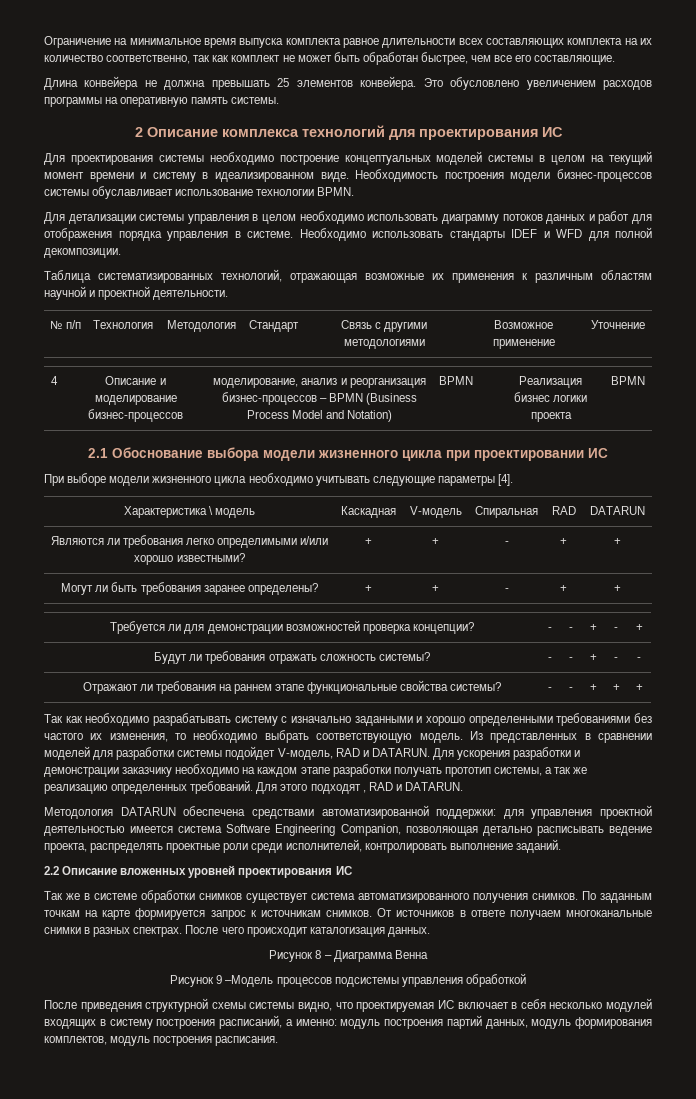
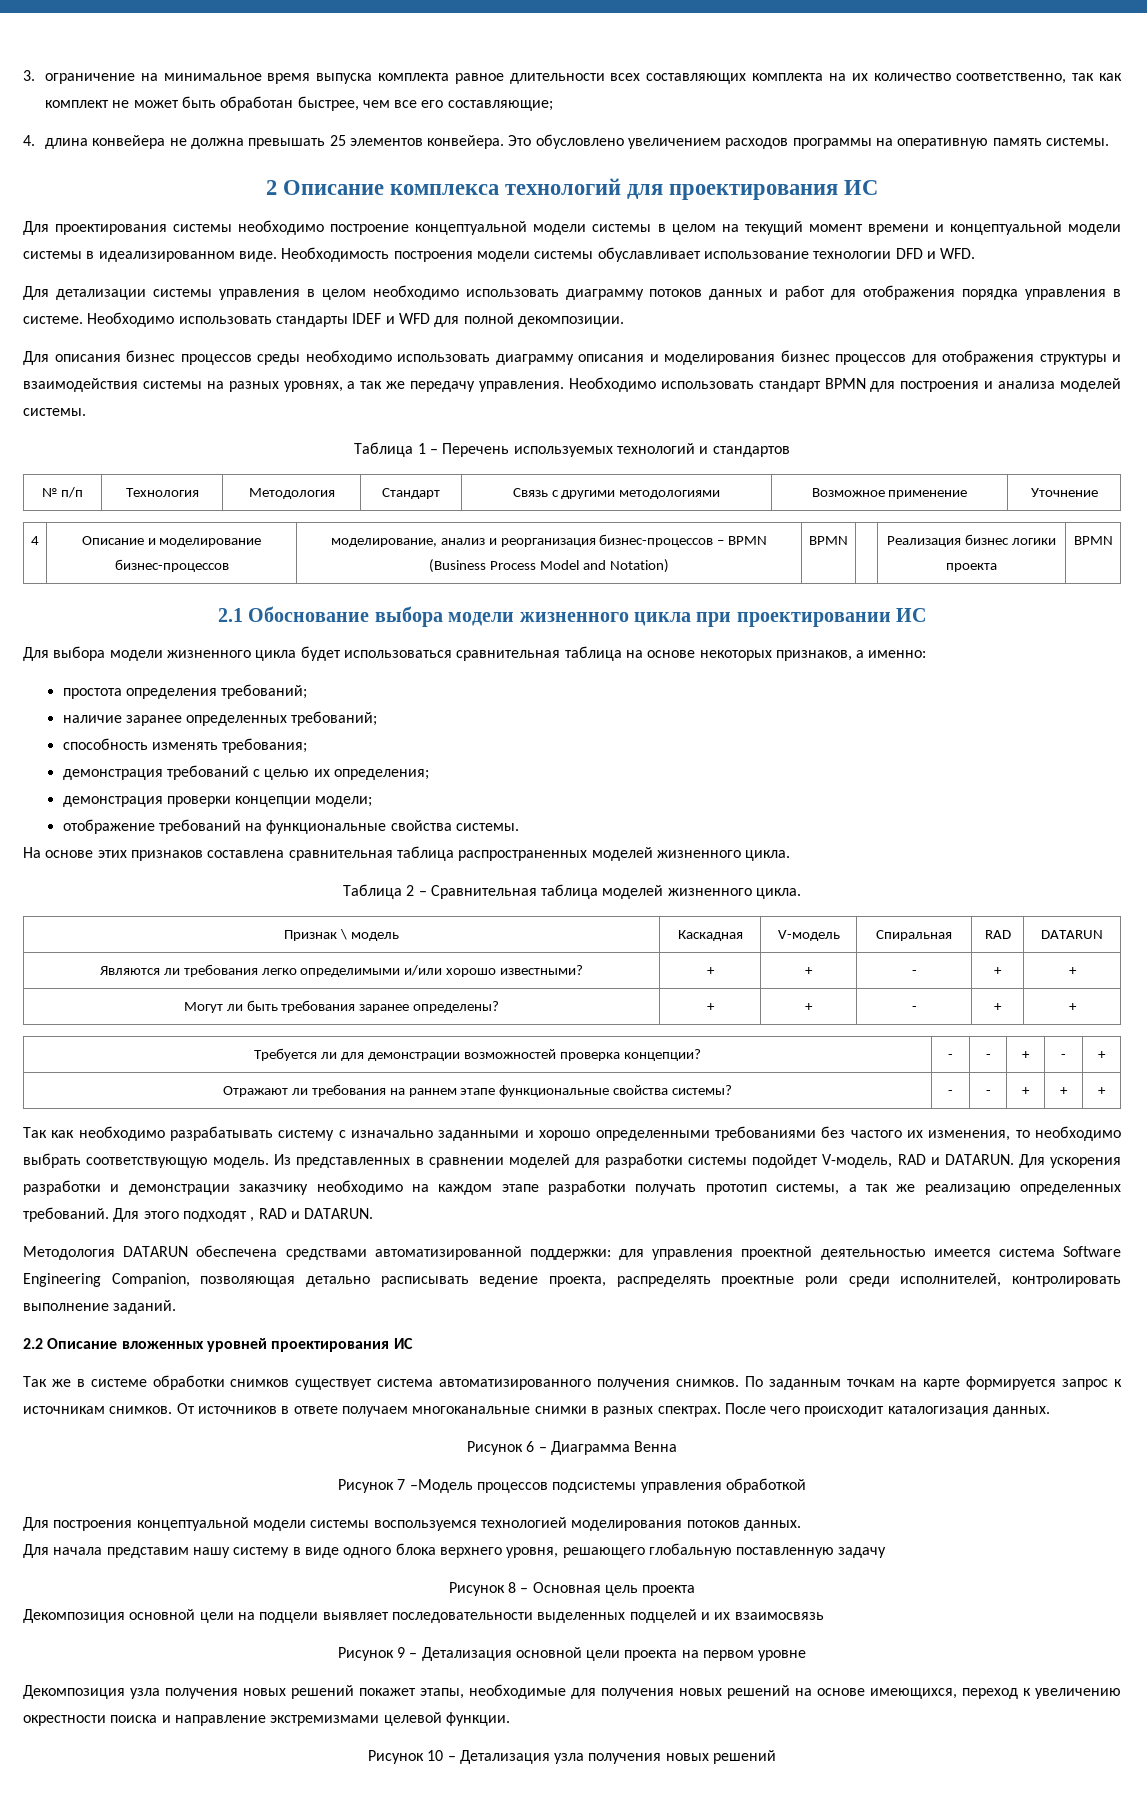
- Ограничение на минимальное время выпуска комплекта равное длительности всех составляющих комплекта на их количество соответственно, так как комплект не может быть обработан быстрее, чем все его составляющие.
- Длина конвейера не должна превышать 25 элементов конвейера.
+ 3. ограничение на минимальное время выпуска комплекта равное длительности всех составляющих комплекта на их количество соответственно, так как комплект не может быть обработан быстрее, чем все его составляющие;
+ 4. длина конвейера не должна превышать 25 элементов конвейера.
- Для проектирования системы необходимо построение концептуальных моделей системы в целом на текущий момент времени и систему в идеализированном виде.
+ Для проектирования системы необходимо построение концептуальной модели системы в целом на текущий момент времени и концептуальной модели системы в идеализированном виде.
- Необходимость построения модели бизнес-процессов системы обуславливает использование технологии BPMN.
+ Необходимость построения модели системы обуславливает использование технологии DFD и WFD.
- Таблица систематизированных технологий, отражающая возможные их применения к различным областям научной и проектной деятельности.
+ Для описания бизнес процессов среды необходимо использовать диаграмму описания и моделирования бизнес процессов для отображения структуры и взаимодействия системы на разных уровнях, а так же передачу управления. Необходимо использовать стандарт BPMN для построения и анализа моделей системы.
+ Таблица 1 – Перечень используемых технологий и стандартов
- При выборе модели жизненного цикла необходимо учитывать следующие параметры [4].
- Характеристика \ модель | Каскадная | V-модель | Спиральная | RAD | DATARUN
+ Для выбора модели жизненного цикла будет использоваться сравнительная таблица на основе некоторых признаков, а именно:
+ простота определения требований;
+ наличие заранее определенных требований;
+ способность изменять требования;
+ демонстрация требований с целью их определения;
+ демонстрация проверки концепции модели;
+ отображение требований на функциональные свойства системы.
+ На основе этих признаков составлена сравнительная таблица распространенных моделей жизненного цикла.
+ Таблица 2 – Сравнительная таблица моделей жизненного цикла.
+ Признак \ модель | Каскадная | V-модель | Спиральная | RAD | DATARUN
- Будут ли требования отражать сложность системы? | - | - | + | - | -
- Рисунок 8 – Диаграмма Венна
+ Рисунок 6 – Диаграмма Венна
- Рисунок 9 –Модель процессов подсистемы управления обработкой
+ Рисунок 7 –Модель процессов подсистемы управления обработкой
- После приведения структурной схемы системы видно, что проектируемая ИС включает в себя несколько модулей входящих в систему построения расписаний, а именно: модуль построения партий данных, модуль формирования комплектов, модуль построения расписания.
+ Для построения концептуальной модели системы воспользуемся технологией моделирования потоков данных.
+ Для начала представим нашу систему в виде одного блока верхнего уровня, решающего глобальную поставленную задачу
+ Рисунок 8 – Основная цель проекта
+ Декомпозиция основной цели на подцели выявляет последовательности выделенных подцелей и их взаимосвязь
+ Рисунок 9 – Детализация основной цели проекта на первом уровне
+ Декомпозиция узла получения новых решений покажет этапы, необходимые для получения новых решений на основе имеющихся, переход к увеличению окрестности поиска и направление экстремизмами целевой функции.
+ Рисунок 10 – Детализация узла получения новых решений

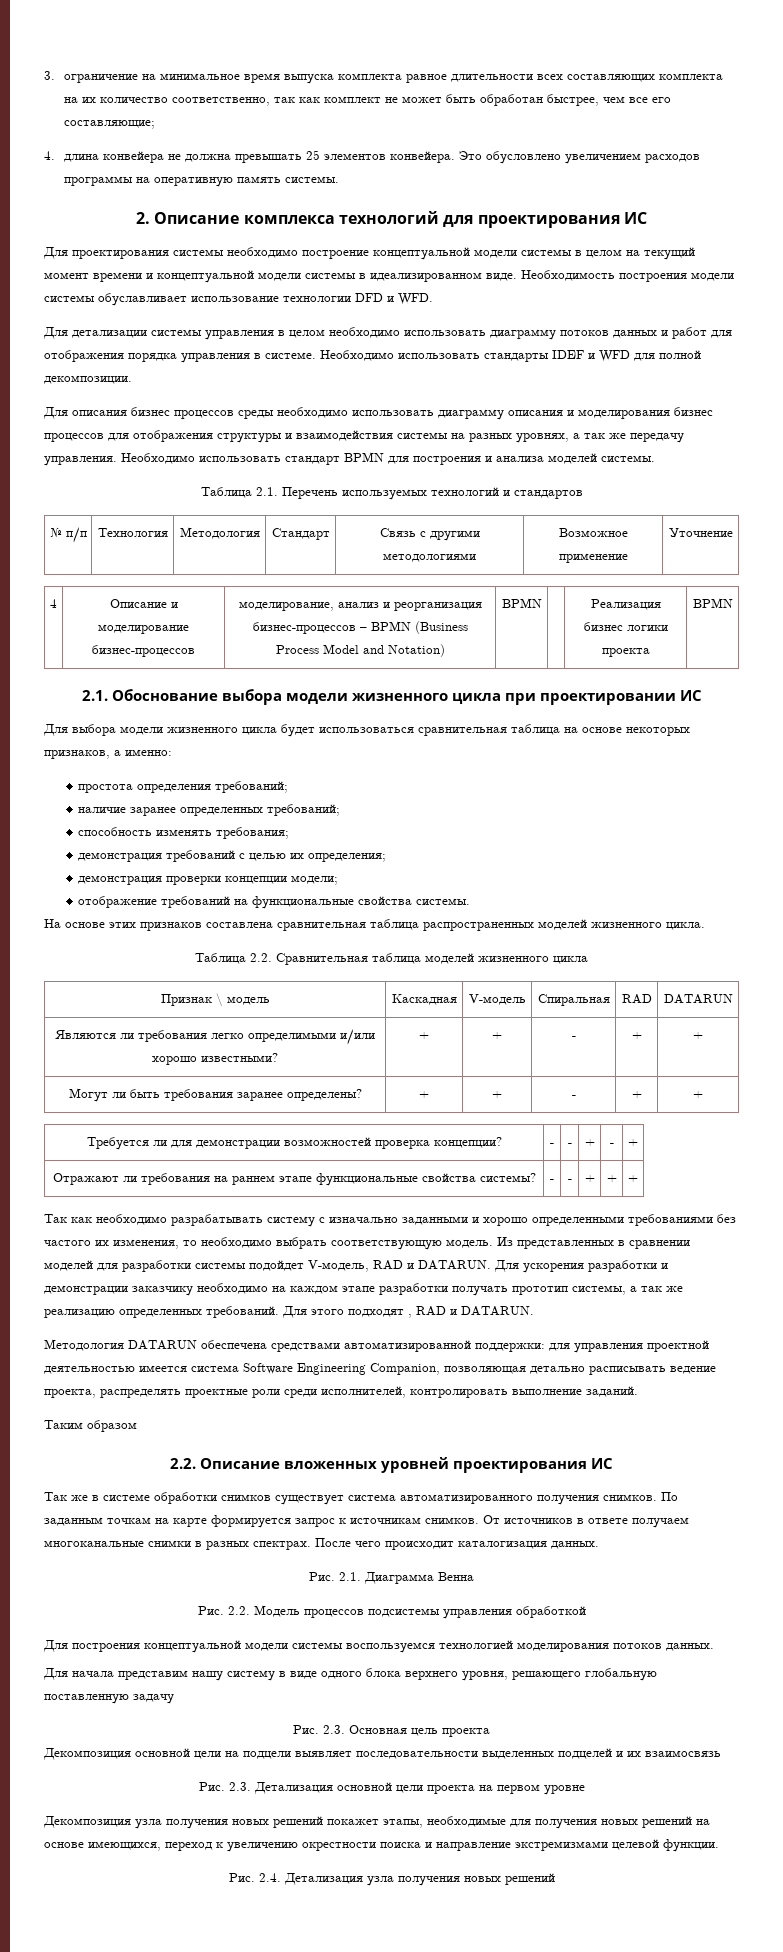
- 2 Описание комплекса технологий для проектирования ИС
+ 2. Описание комплекса технологий для проектирования ИС
- Таблица 1 – Перечень используемых технологий и стандартов
+ Таблица 2.1. Перечень используемых технологий и стандартов
- 2.1 Обоснование выбора модели жизненного цикла при проектировании ИС
+ 2.1. Обоснование выбора модели жизненного цикла при проектировании ИС
- Таблица 2 – Сравнительная таблица моделей жизненного цикла.
+ Таблица 2.2. Сравнительная таблица моделей жизненного цикла
- 2.2 Описание вложенных уровней проектирования ИС
+ Таким образом
+ 2.2. Описание вложенных уровней проектирования ИС
- Рисунок 6 – Диаграмма Венна
+ Рис. 2.1. Диаграмма Венна
- Рисунок 7 –Модель процессов подсистемы управления обработкой
+ Рис. 2.2. Модель процессов подсистемы управления обработкой
- Рисунок 8 – Основная цель проекта
+ Рис. 2.3. Основная цель проекта
- Рисунок 9 – Детализация основной цели проекта на первом уровне
+ Рис. 2.3. Детализация основной цели проекта на первом уровне
- Рисунок 10 – Детализация узла получения новых решений
+ Рис. 2.4. Детализация узла получения новых решений

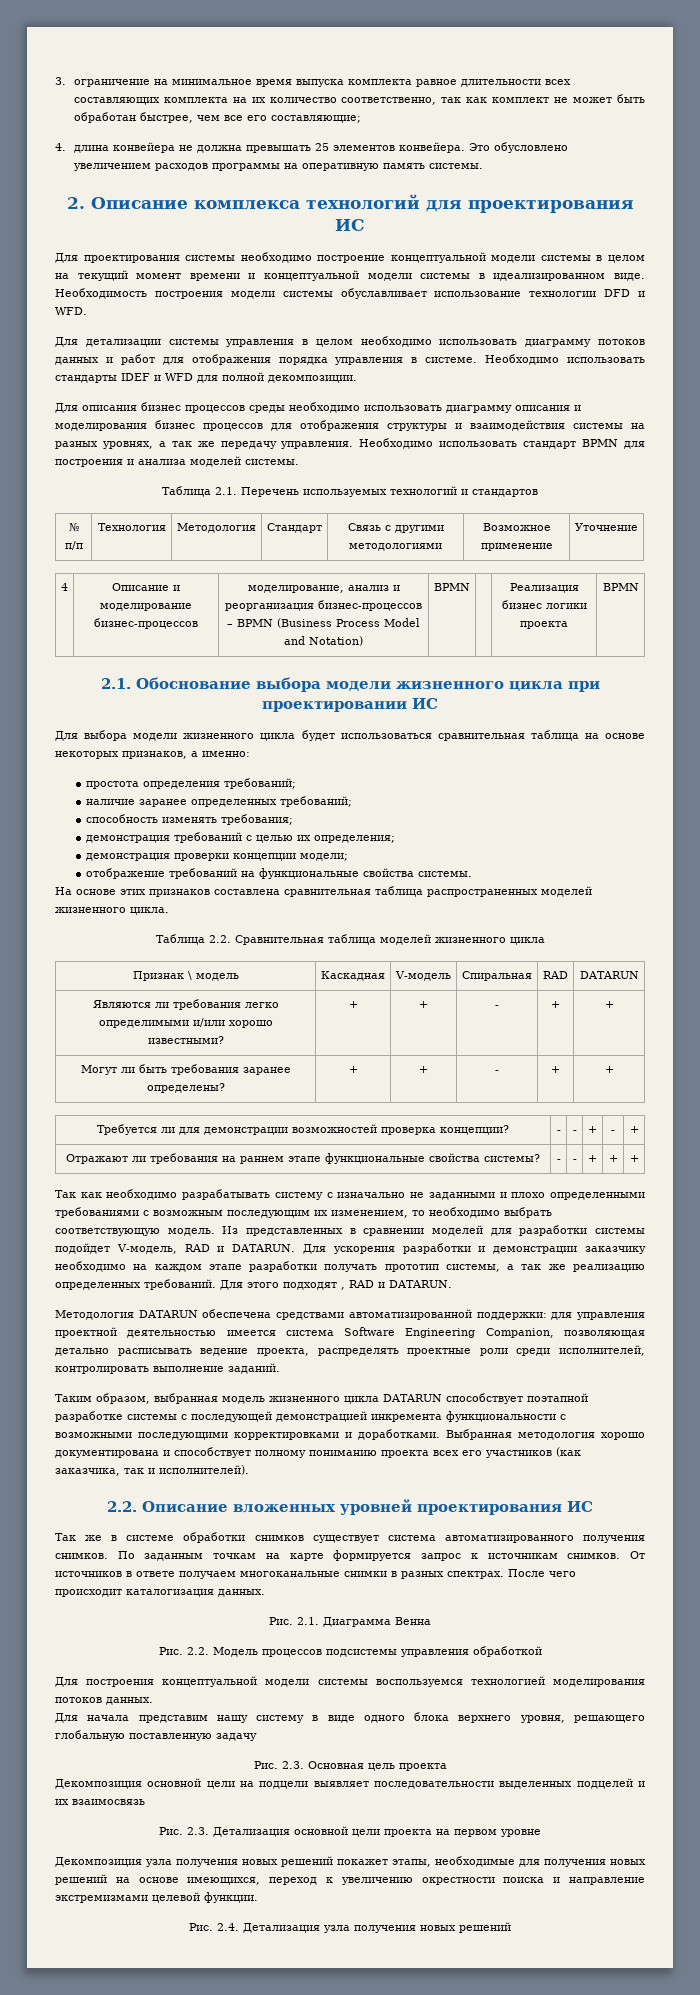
- Так как необходимо разрабатывать систему с изначально заданными и хорошо определенными требованиями без частого их изменения, то необходимо выбрать соответствующую модель.
+ Так как необходимо разрабатывать систему с изначально не заданными и плохо определенными требованиями с возможным последующим их изменением, то необходимо выбрать соответствующую модель.
- Таким образом
+ Таким образом, выбранная модель жизненного цикла DATARUN способствует поэтапной разработке системы с последующей демонстрацией инкремента функциональности с возможными последующими корректировками и доработками. Выбранная методология хорошо документирована и способствует полному пониманию проекта всех его участников (как заказчика, так и исполнителей).

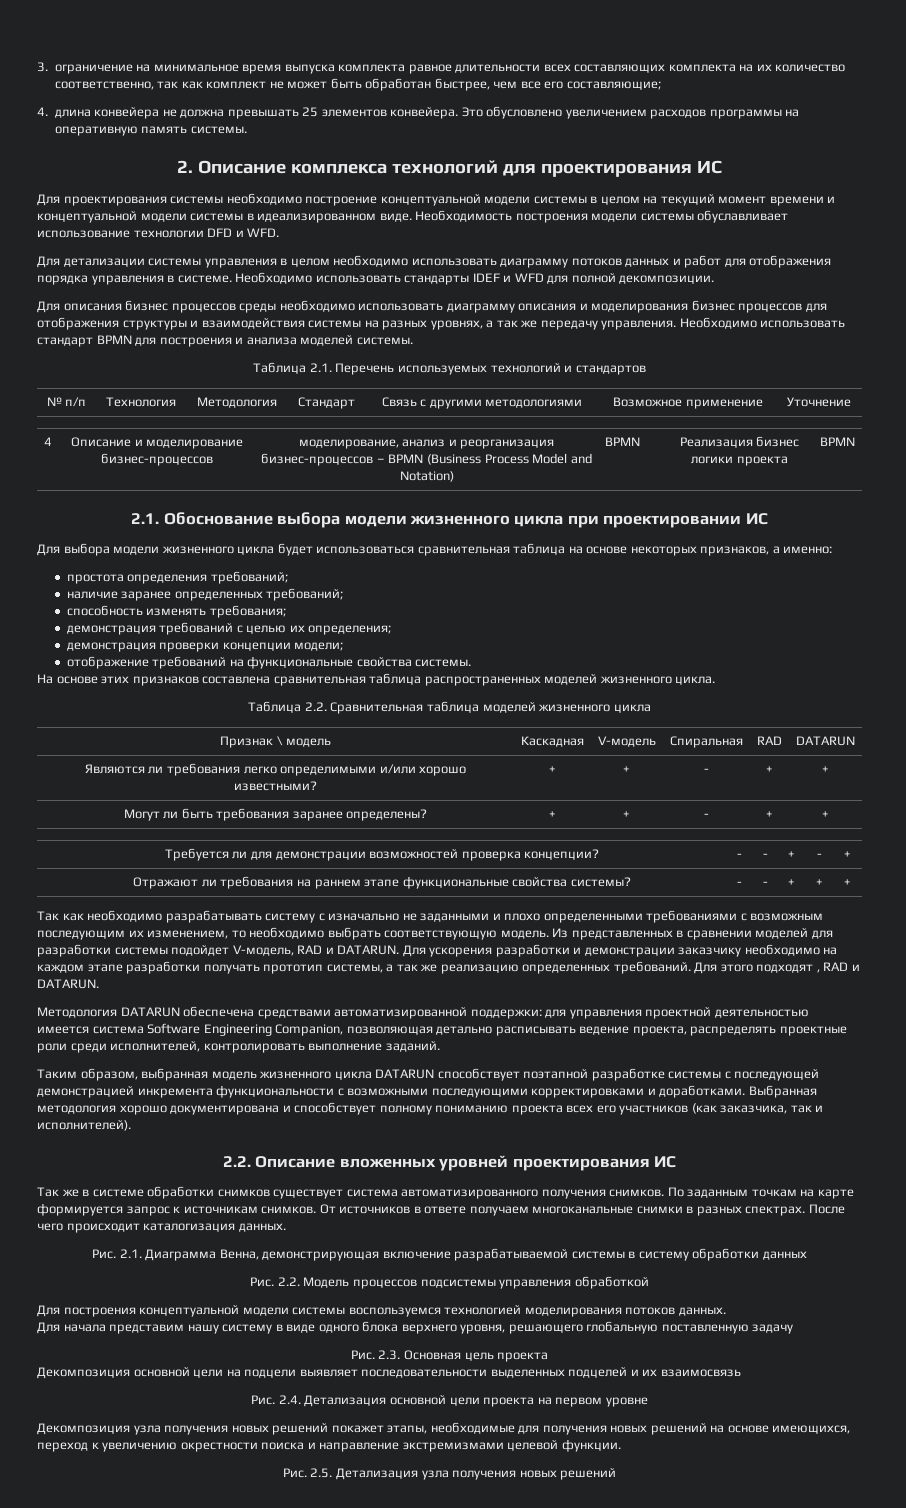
- Рис. 2.1. Диаграмма Венна
+ Рис. 2.1. Диаграмма Венна, демонстрирующая включение разрабатываемой системы в систему обработки данных
- Рис. 2.3. Детализация основной цели проекта на первом уровне
+ Рис. 2.4. Детализация основной цели проекта на первом уровне
- Рис. 2.4. Детализация узла получения новых решений
+ Рис. 2.5. Детализация узла получения новых решений

